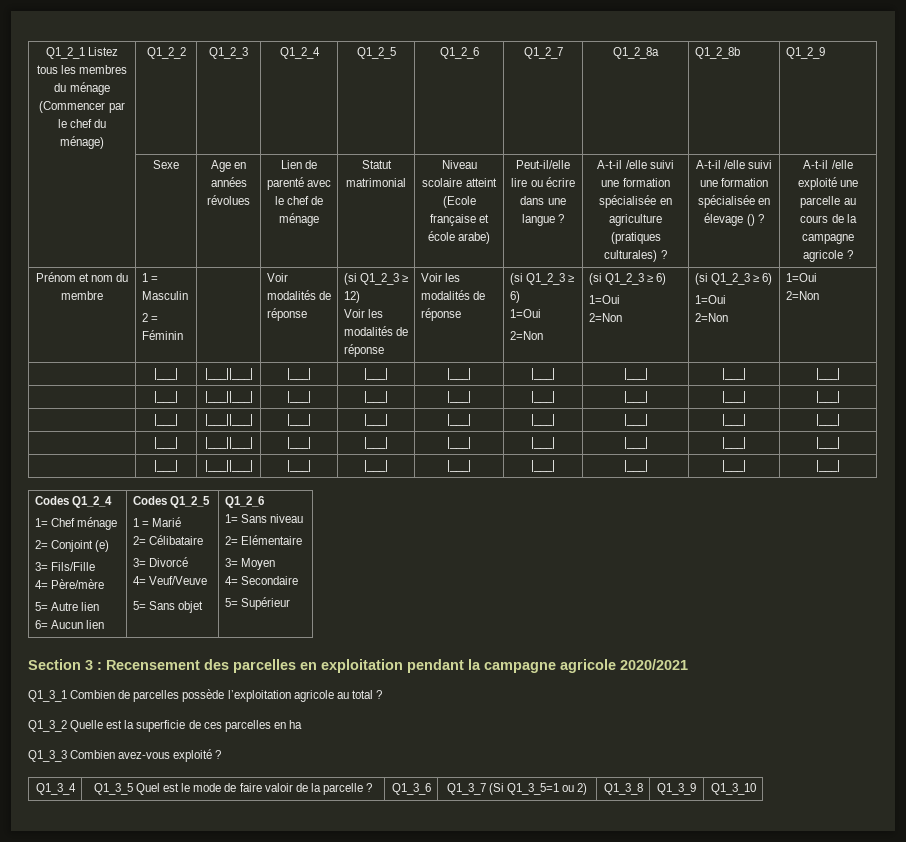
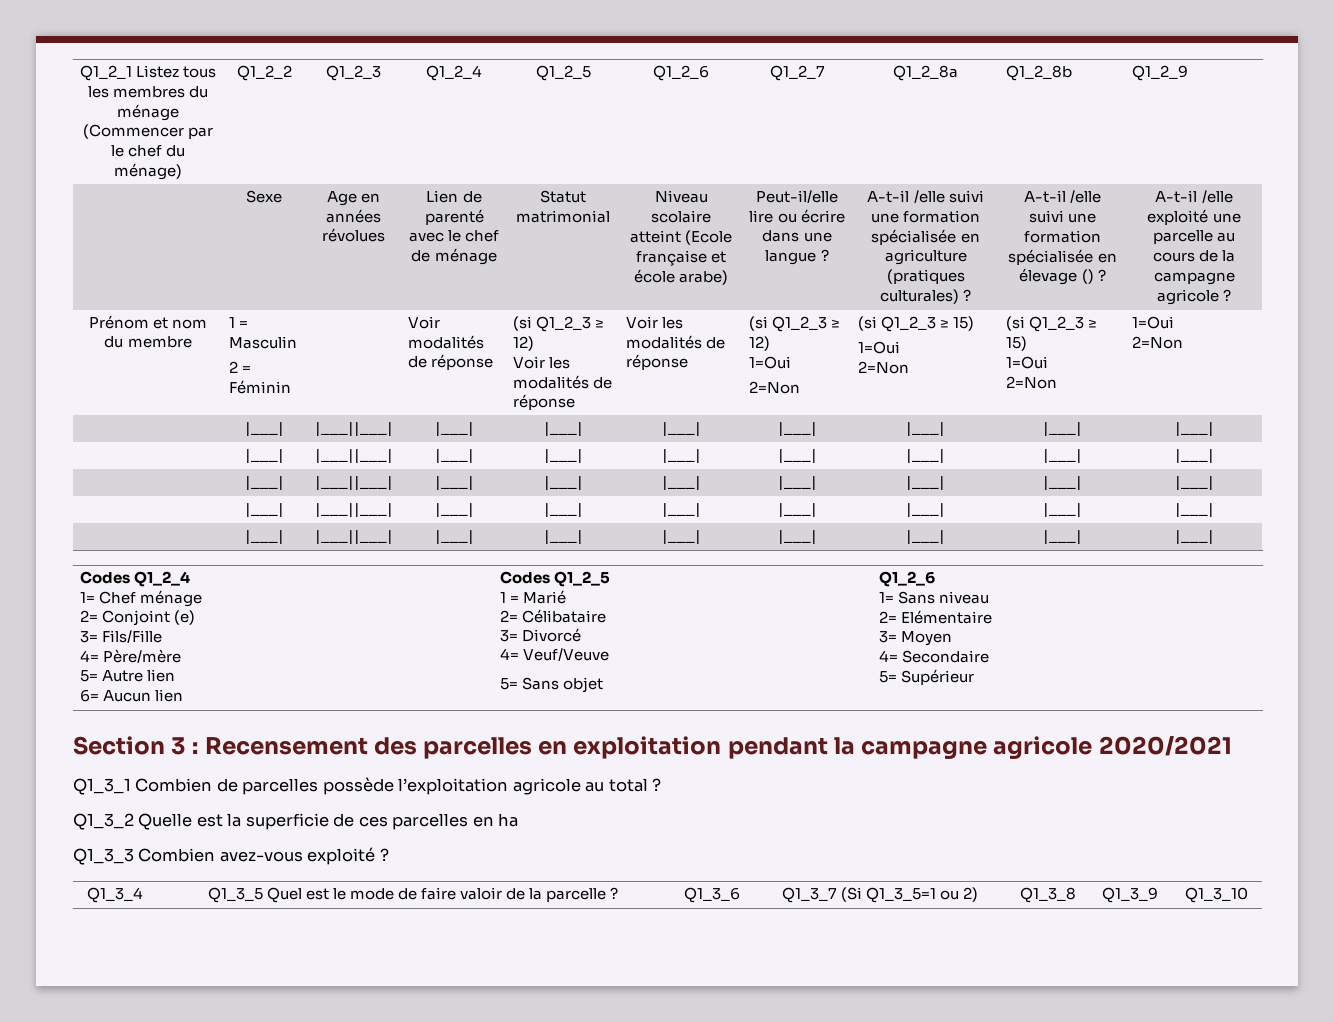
- Voir les modalités de réponse | (si Q1_2_3 ≥ 6)
+ Voir les modalités de réponse | (si Q1_2_3 ≥ 12)
  1=Oui
- 2=Non | (si Q1_2_3 ≥ 6)
+ 2=Non | (si Q1_2_3 ≥ 15)
  1=Oui
- 2=Non | (si Q1_2_3 ≥ 6)
+ 2=Non | (si Q1_2_3 ≥ 15)

